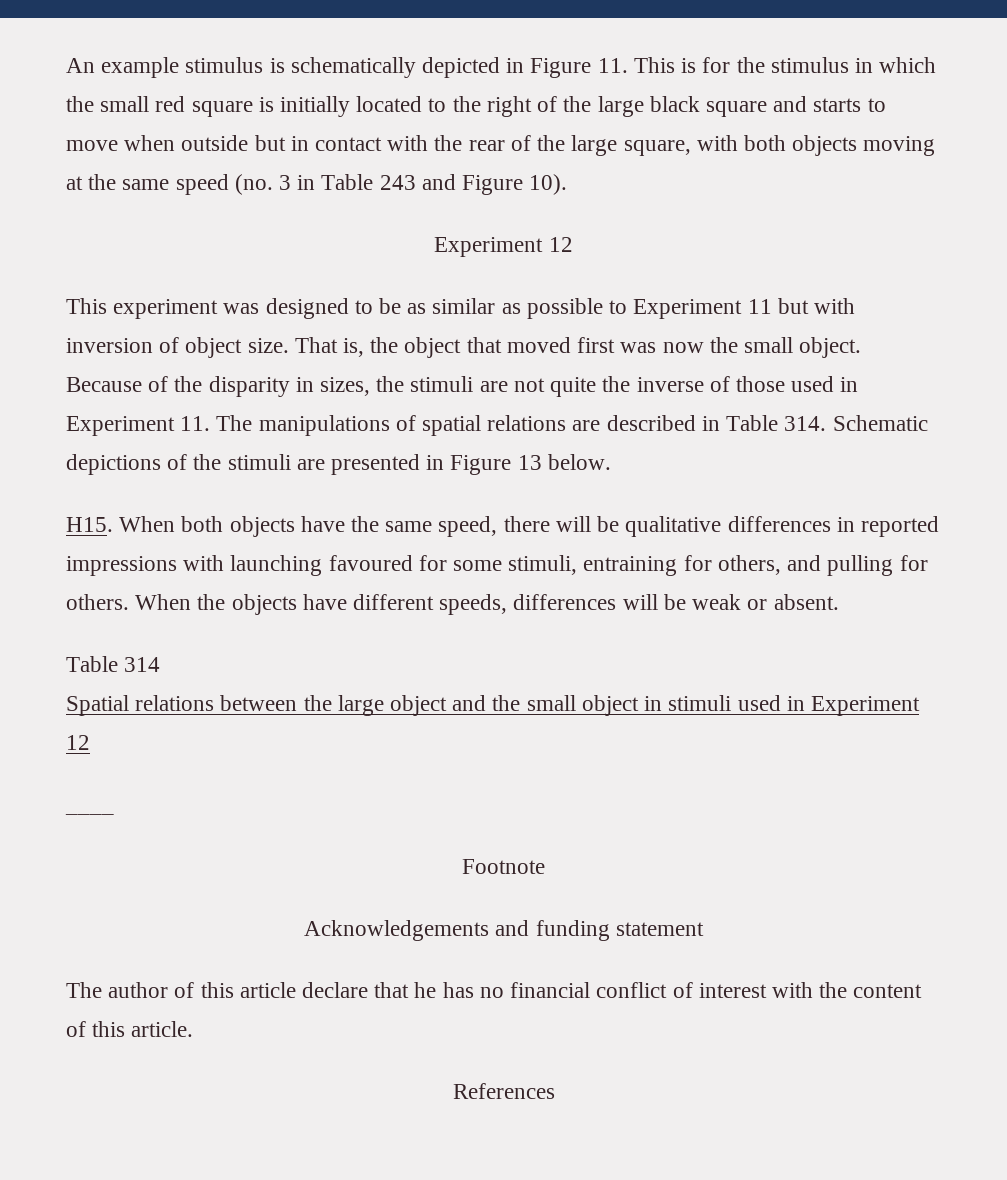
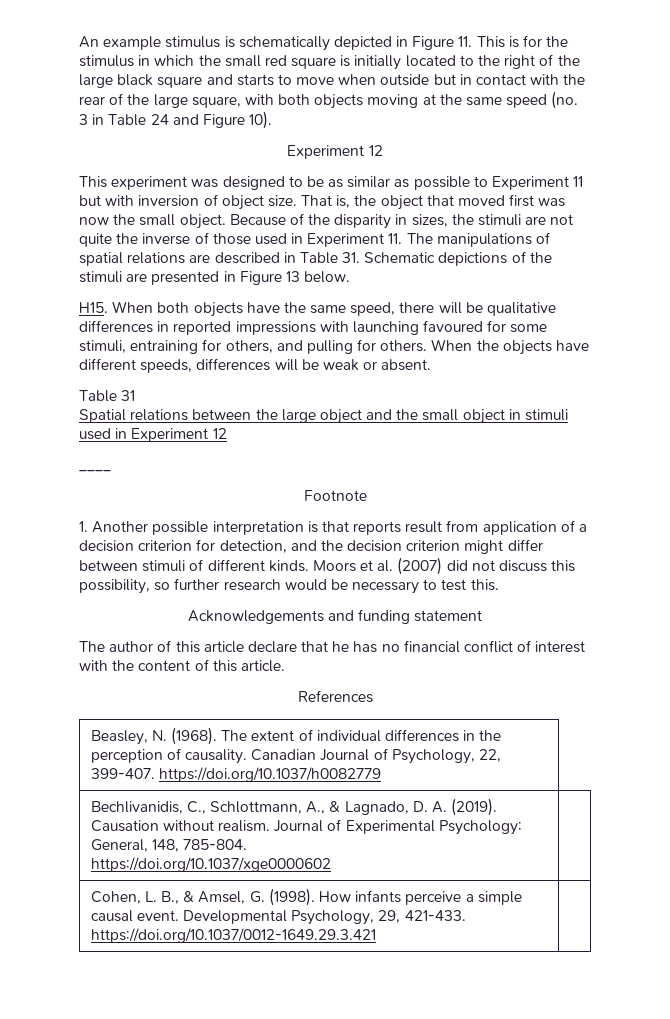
- An example stimulus is schematically depicted in Figure 11. This is for the stimulus in which the small red square is initially located to the right of the large black square and starts to move when outside but in contact with the rear of the large square, with both objects moving at the same speed (no. 3 in Table 243 and Figure 10).
+ An example stimulus is schematically depicted in Figure 11. This is for the stimulus in which the small red square is initially located to the right of the large black square and starts to move when outside but in contact with the rear of the large square, with both objects moving at the same speed (no. 3 in Table 24 and Figure 10).
- Because of the disparity in sizes, the stimuli are not quite the inverse of those used in Experiment 11. The manipulations of spatial relations are described in Table 314. Schematic depictions of the stimuli are presented in Figure 13 below.
+ Because of the disparity in sizes, the stimuli are not quite the inverse of those used in Experiment 11. The manipulations of spatial relations are described in Table 31. Schematic depictions of the stimuli are presented in Figure 13 below.
- Table 314
+ Table 31
+ 1. Another possible interpretation is that reports result from application of a decision criterion for detection, and the decision criterion might differ between stimuli of different kinds. Moors et al. (2007) did not discuss this possibility, so further research would be necessary to test this.
+ Beasley, N. (1968). The extent of individual differences in the perception of causality. Canadian Journal of Psychology, 22, 399-407. https://doi.org/10.1037/h0082779
+ Bechlivanidis, C., Schlottmann, A., & Lagnado, D. A. (2019). Causation without realism. Journal of Experimental Psychology: General, 148, 785-804.
+ https://doi.org/10.1037/xge0000602 |
+ Cohen, L. B., & Amsel, G. (1998). How infants perceive a simple causal event. Developmental Psychology, 29, 421-433. https://doi.org/10.1037/0012-1649.29.3.421 |

